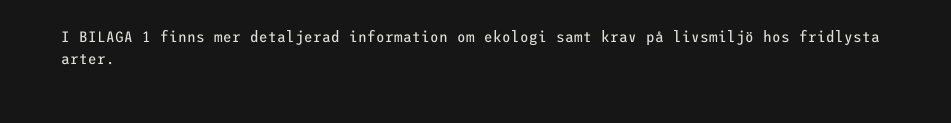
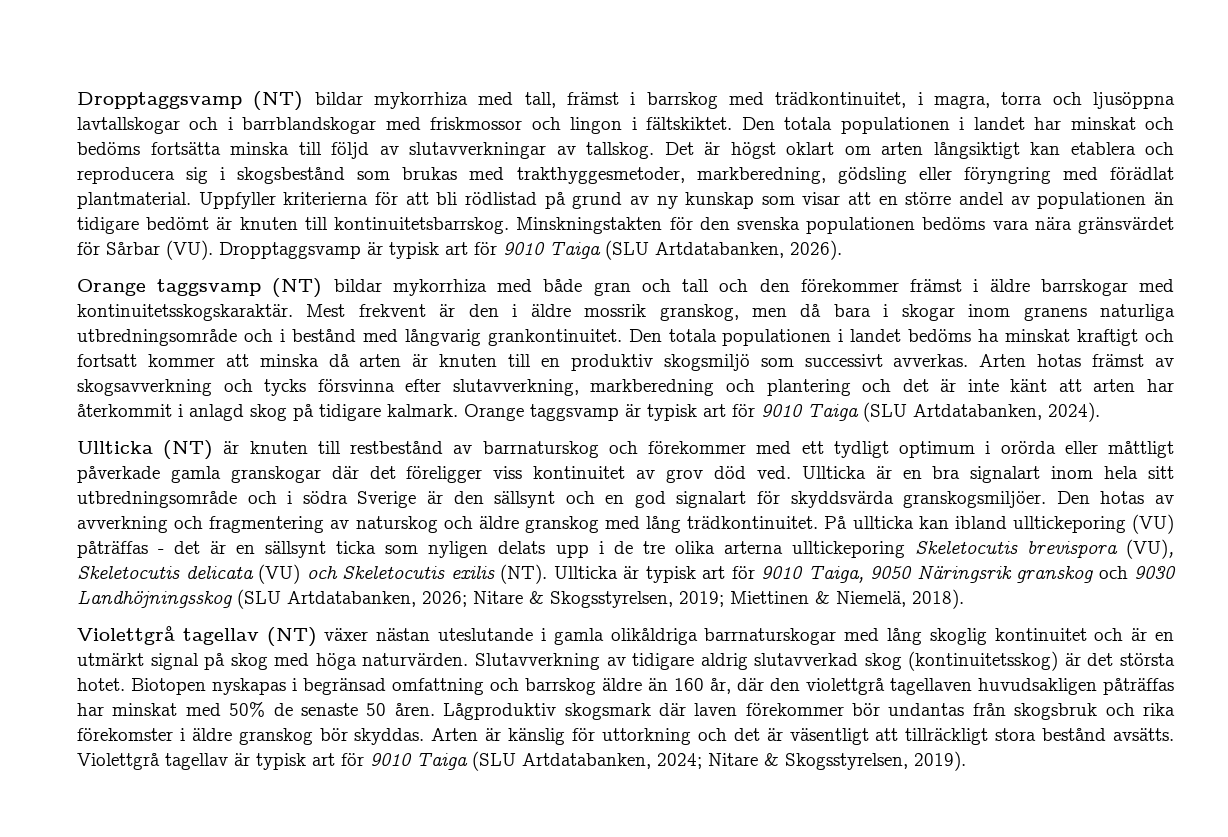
- I BILAGA 1 finns mer detaljerad information om ekologi samt krav på livsmiljö hos fridlysta arter.
+ Dropptaggsvamp (NT) bildar mykorrhiza med tall, främst i barrskog med trädkontinuitet, i magra, torra och ljusöppna lavtallskogar och i barrblandskogar med friskmossor och lingon i fältskiktet. Den totala populationen i landet har minskat och bedöms fortsätta minska till följd av slutavverkningar av tallskog. Det är högst oklart om arten långsiktigt kan etablera och reproducera sig i skogsbestånd som brukas med trakthyggesmetoder, markberedning, gödsling eller föryngring med förädlat plantmaterial. Uppfyller kriterierna för att bli rödlistad på grund av ny kunskap som visar att en större andel av populationen än tidigare bedömt är knuten till kontinuitetsbarrskog. Minskningstakten för den svenska populationen bedöms vara nära gränsvärdet för Sårbar (VU). Dropptaggsvamp är typisk art för 9010 Taiga (SLU Artdatabanken, 2026).
+ Orange taggsvamp (NT) bildar mykorrhiza med både gran och tall och den förekommer främst i äldre barrskogar med kontinuitetsskogskaraktär. Mest frekvent är den i äldre mossrik granskog, men då bara i skogar inom granens naturliga utbredningsområde och i bestånd med långvarig grankontinuitet. Den totala populationen i landet bedöms ha minskat kraftigt och fortsatt kommer att minska då arten är knuten till en produktiv skogsmiljö som successivt avverkas. Arten hotas främst av skogsavverkning och tycks försvinna efter slutavverkning, markberedning och plantering och det är inte känt att arten har återkommit i anlagd skog på tidigare kalmark. Orange taggsvamp är typisk art för 9010 Taiga (SLU Artdatabanken, 2024).
+ Ullticka (NT) är knuten till restbestånd av barrnaturskog och förekommer med ett tydligt optimum i orörda eller måttligt påverkade gamla granskogar där det föreligger viss kontinuitet av grov död ved. Ullticka är en bra signalart inom hela sitt utbredningsområde och i södra Sverige är den sällsynt och en god signalart för skyddsvärda granskogsmiljöer. Den hotas av avverkning och fragmentering av naturskog och äldre granskog med lång trädkontinuitet. På ullticka kan ibland ulltickeporing (VU) påträffas - det är en sällsynt ticka som nyligen delats upp i de tre olika arterna ulltickeporing Skeletocutis brevispora (VU), Skeletocutis delicata (VU) och Skeletocutis exilis (NT). Ullticka är typisk art för 9010 Taiga, 9050 Näringsrik granskog och 9030 Landhöjningsskog (SLU Artdatabanken, 2026; Nitare & Skogsstyrelsen, 2019; Miettinen & Niemelä, 2018).
+ Violettgrå tagellav (NT) växer nästan uteslutande i gamla olikåldriga barrnaturskogar med lång skoglig kontinuitet och är en utmärkt signal på skog med höga naturvärden. Slutavverkning av tidigare aldrig slutavverkad skog (kontinuitetsskog) är det största hotet. Biotopen nyskapas i begränsad omfattning och barrskog äldre än 160 år, där den violettgrå tagellaven huvudsakligen påträffas har minskat med 50% de senaste 50 åren. Lågproduktiv skogsmark där laven förekommer bör undantas från skogsbruk och rika förekomster i äldre granskog bör skyddas. Arten är känslig för uttorkning och det är väsentligt att tillräckligt stora bestånd avsätts. Violettgrå tagellav är typisk art för 9010 Taiga (SLU Artdatabanken, 2024; Nitare & Skogsstyrelsen, 2019).

